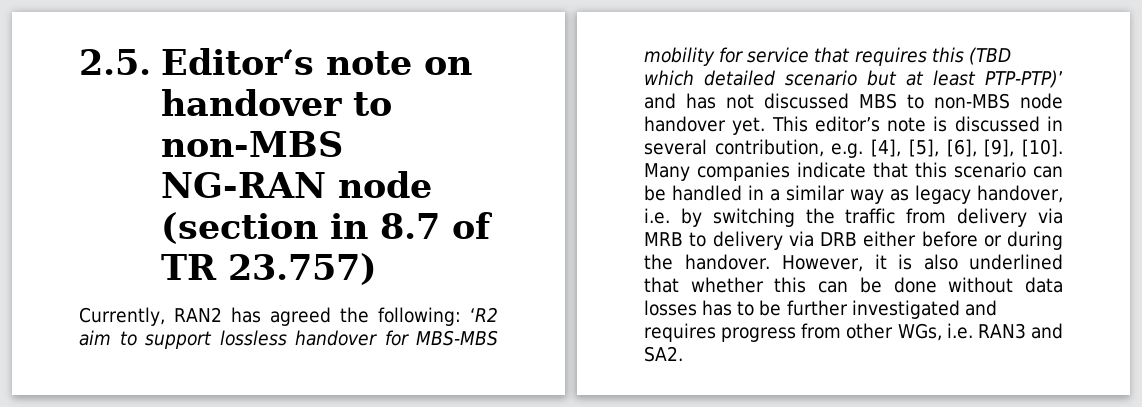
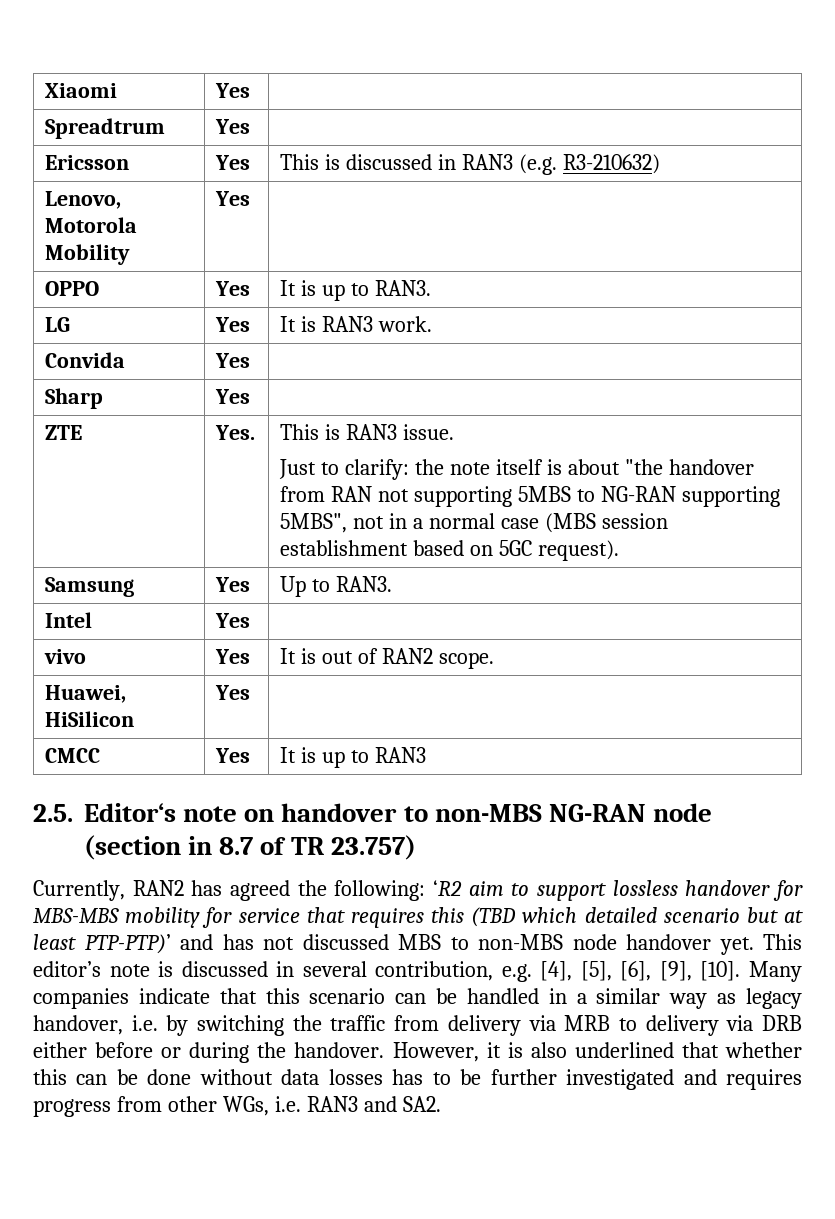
+ Xiaomi | Yes |
+ Spreadtrum | Yes |
+ Ericsson | Yes | This is discussed in RAN3 (e.g. R3-210632)
+ Lenovo, Motorola Mobility | Yes |
+ OPPO | Yes | It is up to RAN3.
+ LG | Yes | It is RAN3 work.
+ Convida | Yes |
+ Sharp | Yes |
+ ZTE | Yes. | This is RAN3 issue.
+ Just to clarify: the note itself is about "the handover from RAN not supporting 5MBS to NG-RAN supporting 5MBS", not in a normal case (MBS session establishment based on 5GC request).
+ Samsung | Yes | Up to RAN3.
+ Intel | Yes |
+ vivo | Yes | It is out of RAN2 scope.
+ Huawei, HiSilicon | Yes |
+ CMCC | Yes | It is up to RAN3

